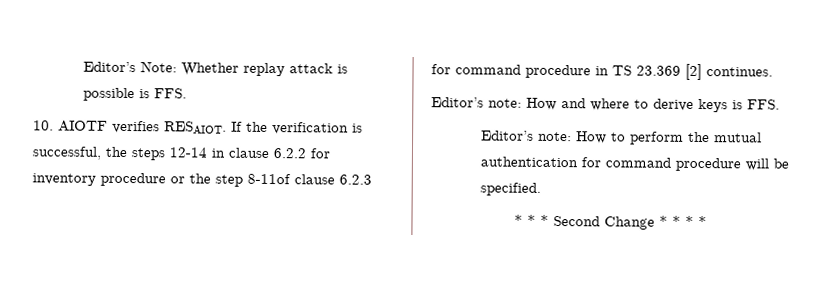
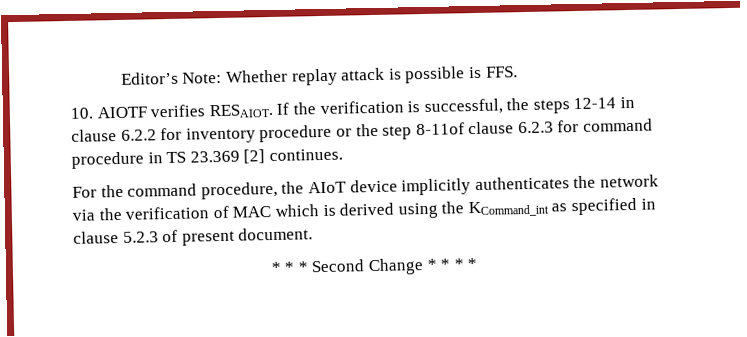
- Editor’s note: How and where to derive keys is FFS.
- Editor’s note: How to perform the mutual authentication for command procedure will be specified.
+ For the command procedure, the AIoT device implicitly authenticates the network via the verification of MAC which is derived using the KCommand_int as specified in clause 5.2.3 of present document.

